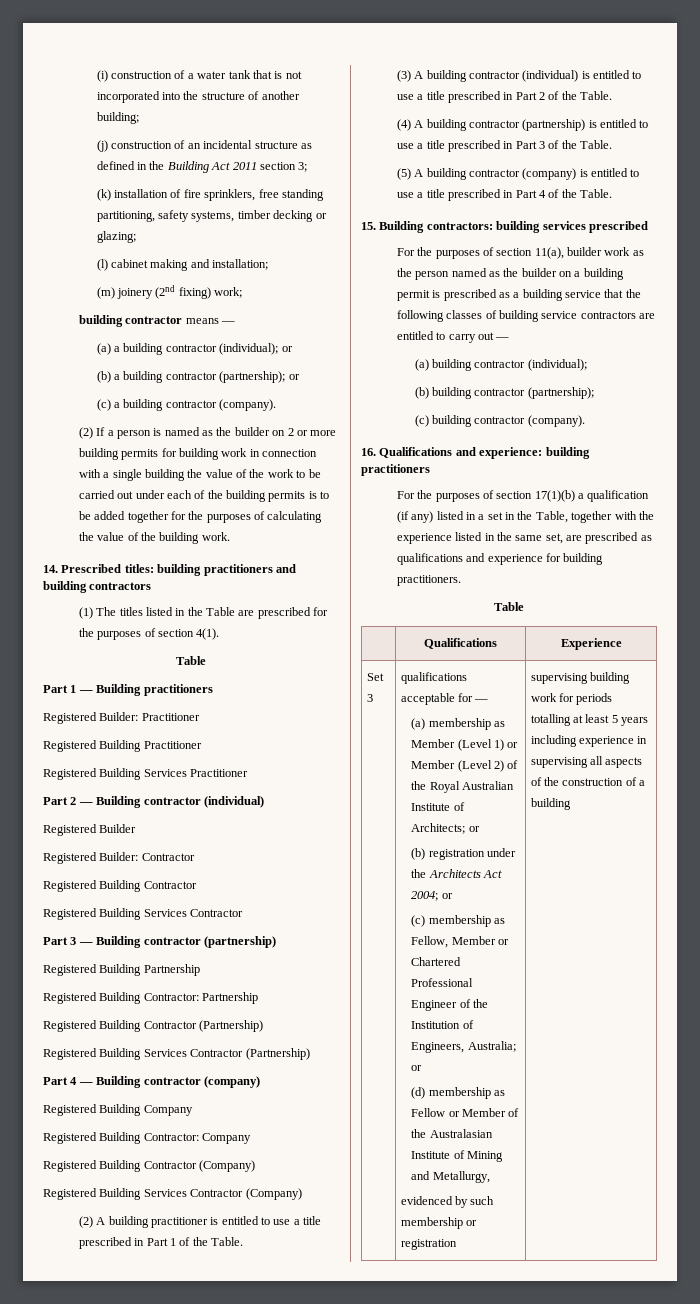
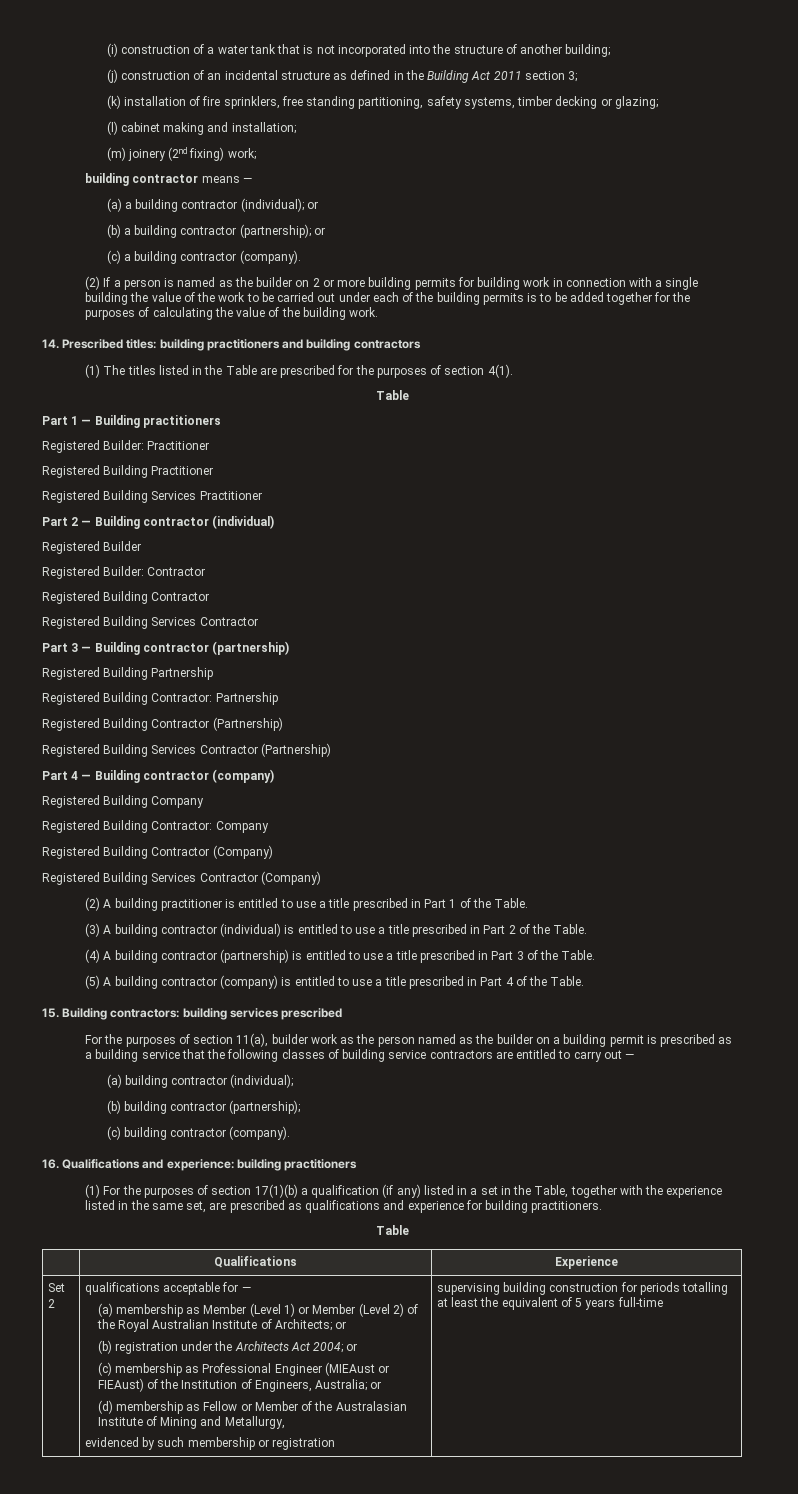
- For the purposes of section 17(1)(b) a qualification (if any) listed in a set in the Table, together with the experience listed in the same set, are prescribed as qualifications and experience for building practitioners.
+ (1) For the purposes of section 17(1)(b) a qualification (if any) listed in a set in the Table, together with the experience listed in the same set, are prescribed as qualifications and experience for building practitioners.
- Set 3
+ Set 2
- (c) membership as Fellow, Member or Chartered Professional Engineer of the Institution of Engineers, Australia; or
+ (c) membership as Professional Engineer (MIEAust or FIEAust) of the Institution of Engineers, Australia; or
- supervising building work for periods totalling at least 5 years including experience in supervising all aspects of the construction of a building
+ supervising building construction for periods totalling at least the equivalent of 5 years full-time

